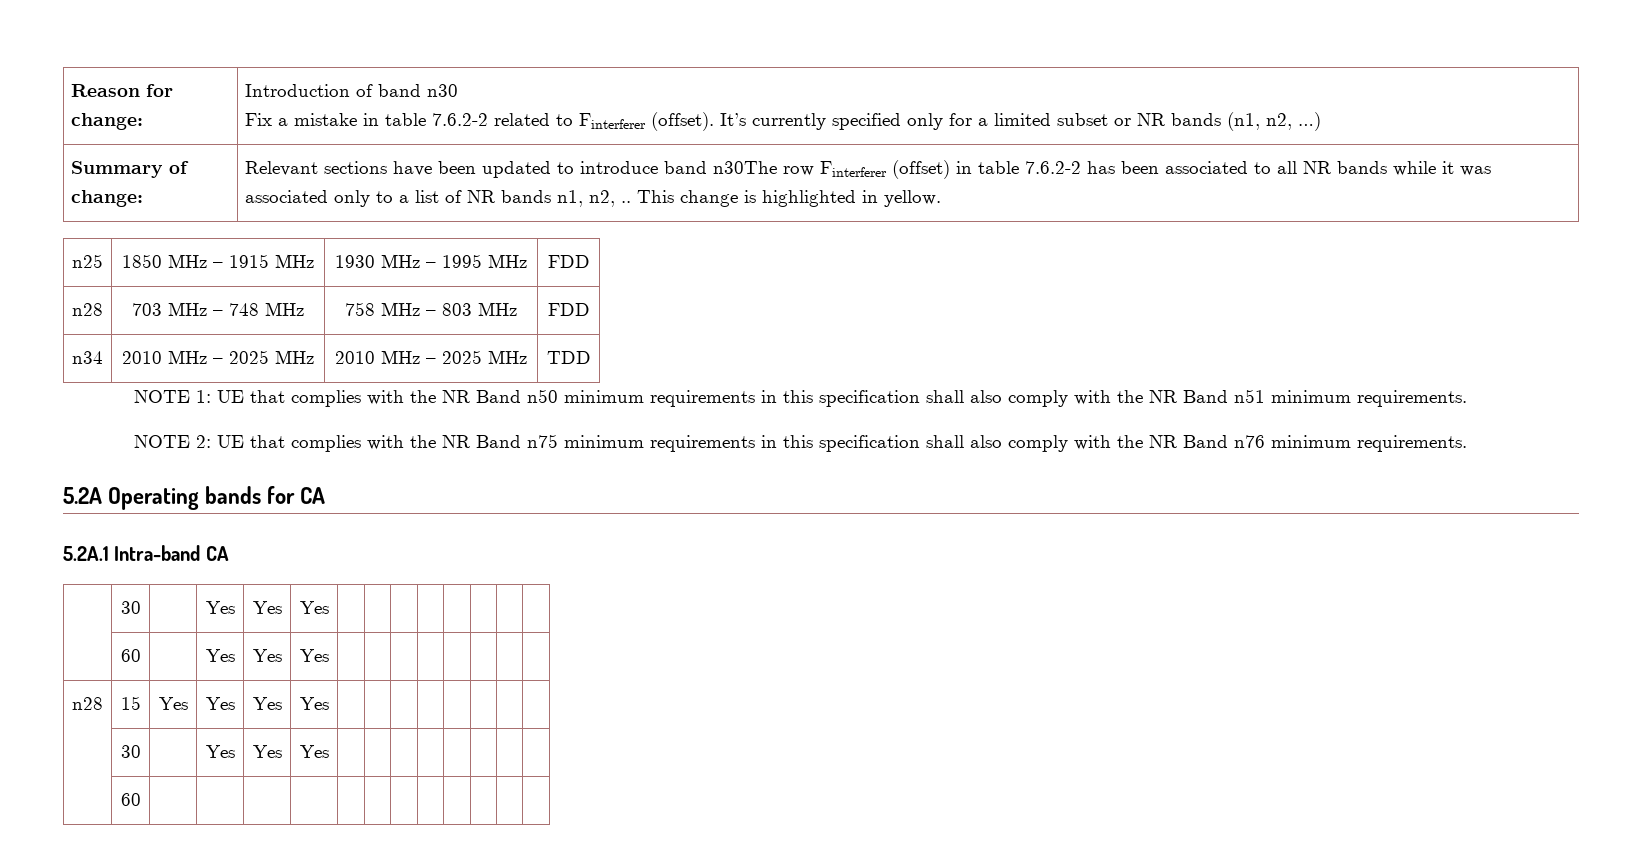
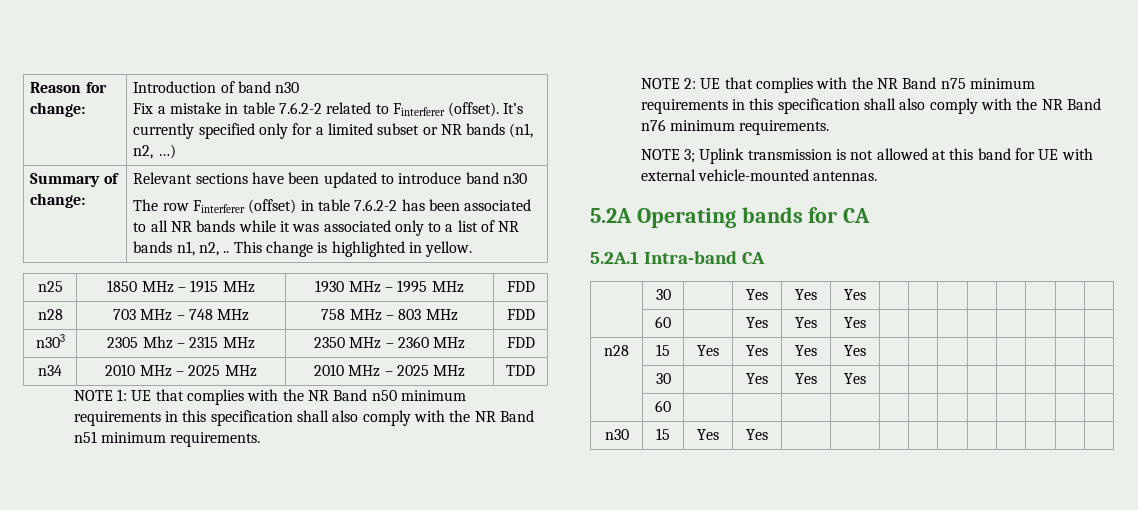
- Relevant sections have been updated to introduce band n30The row Finterferer (offset) in table 7.6.2-2 has been associated to all NR bands while it was associated only to a list of NR bands n1, n2, ..
+ Relevant sections have been updated to introduce band n30
+ The row Finterferer (offset) in table 7.6.2-2 has been associated to all NR bands while it was associated only to a list of NR bands n1, n2, ..
+ n303 | 2305 Mhz – 2315 MHz | 2350 MHz – 2360 MHz | FDD
+ NOTE 3; Uplink transmission is not allowed at this band for UE with external vehicle-mounted antennas.
+ n30 | 15 | Yes | Yes | | | | | | | | | |

